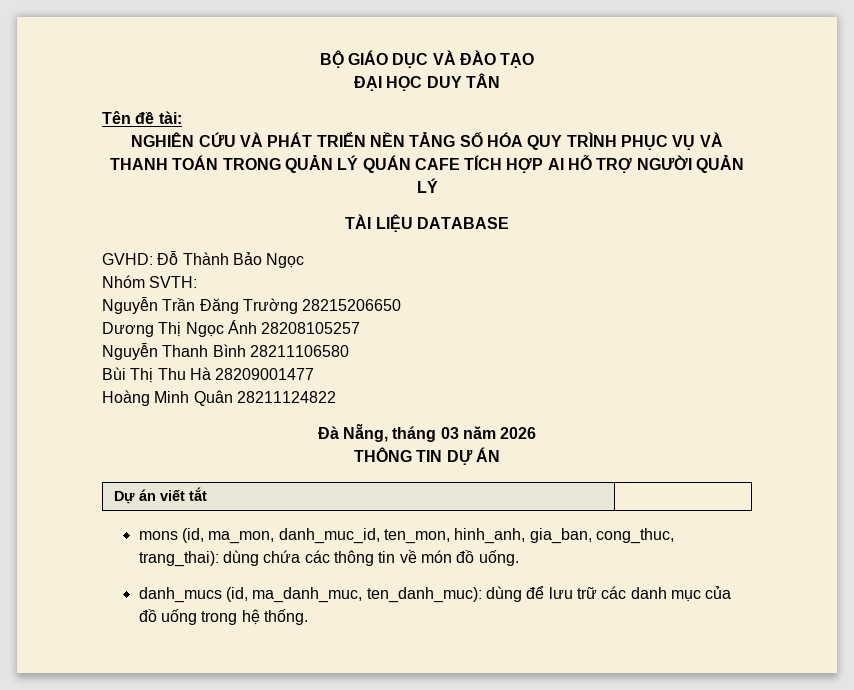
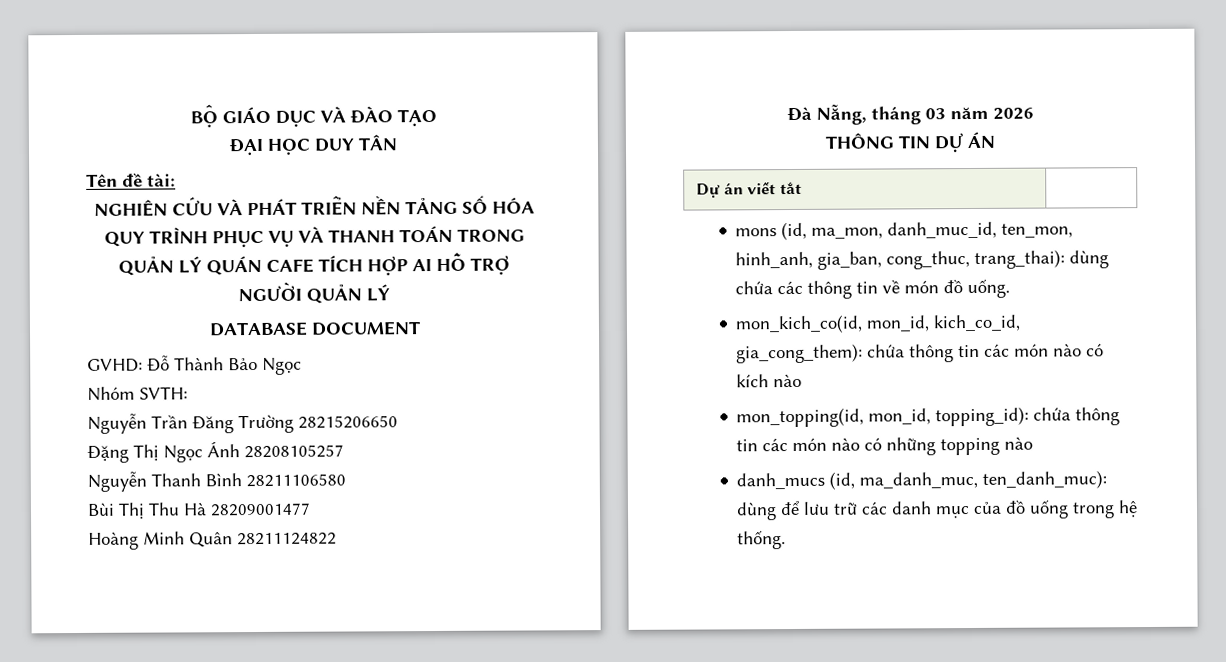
- TÀI LIỆU DATABASE
+ DATABASE DOCUMENT
- Dương Thị Ngọc Ánh 28208105257
+ Đặng Thị Ngọc Ánh 28208105257
+ mon_kich_co(id, mon_id, kich_co_id, gia_cong_them): chứa thông tin các món nào có kích nào
+ mon_topping(id, mon_id, topping_id): chứa thông tin các món nào có những topping nào

